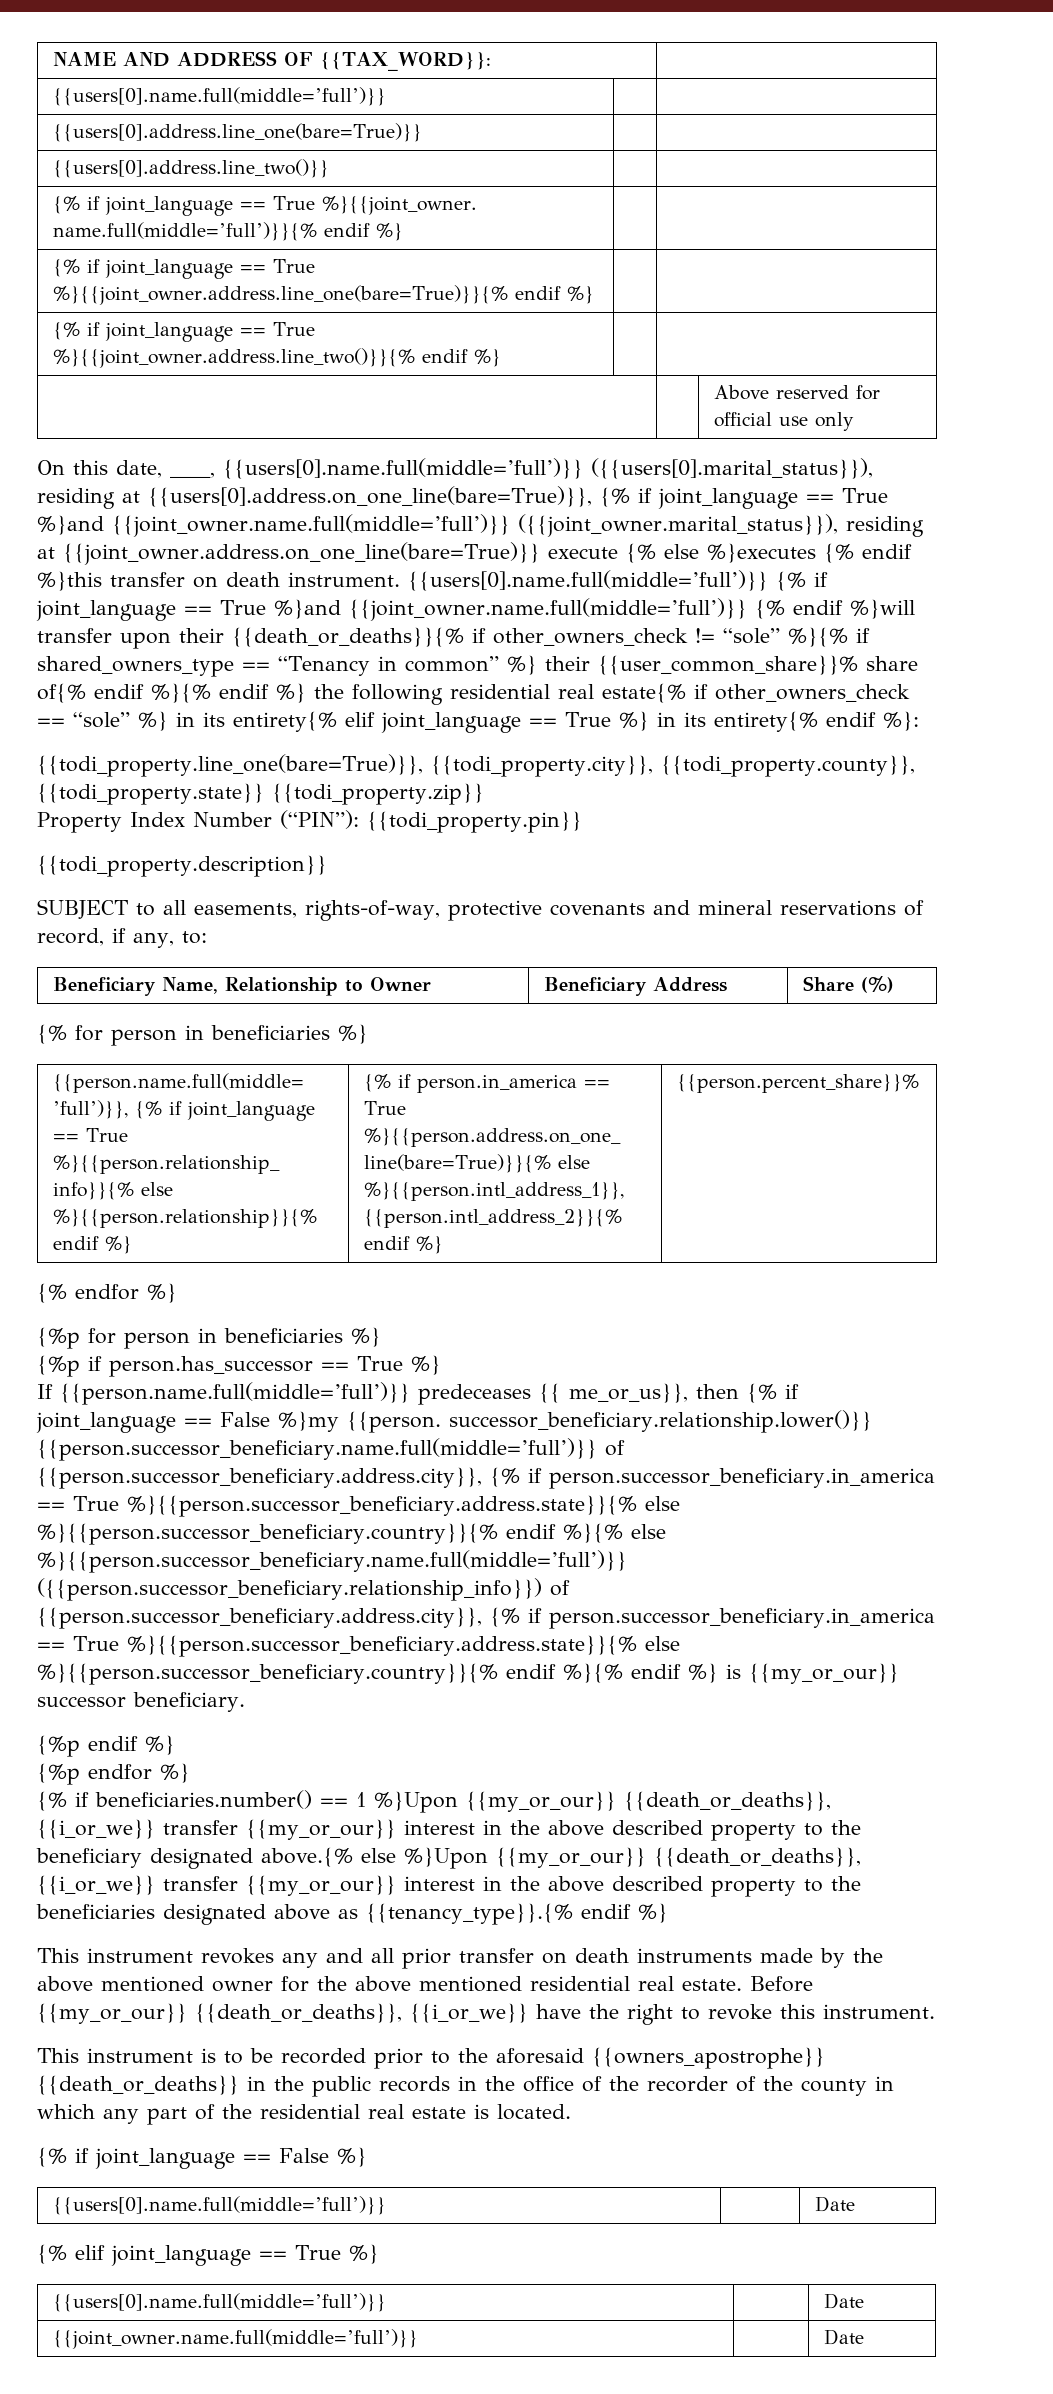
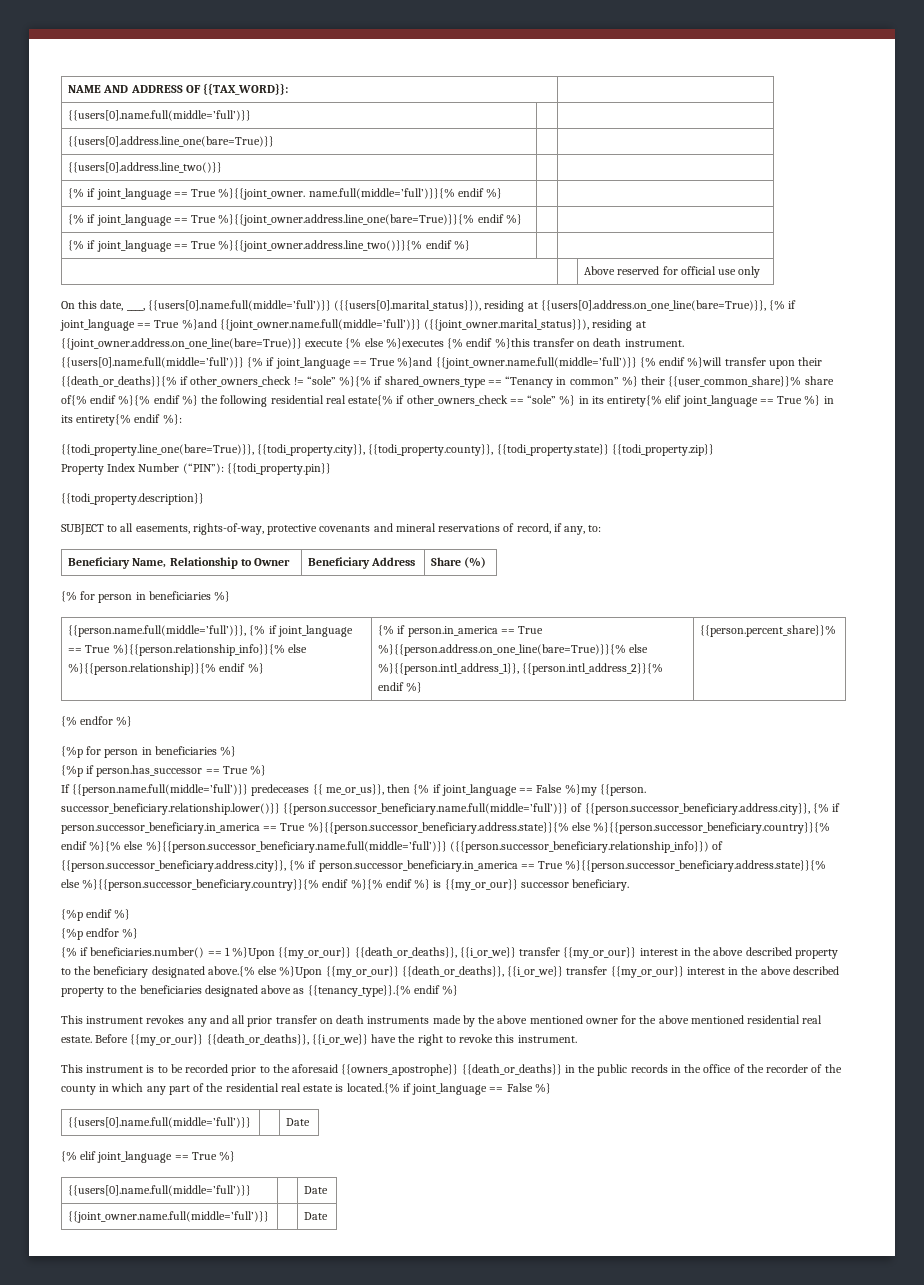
- This instrument is to be recorded prior to the aforesaid {{owners_apostrophe}} {{death_or_deaths}} in the public records in the office of the recorder of the county in which any part of the residential real estate is located.
- {% if joint_language == False %}
+ This instrument is to be recorded prior to the aforesaid {{owners_apostrophe}} {{death_or_deaths}} in the public records in the office of the recorder of the county in which any part of the residential real estate is located.{% if joint_language == False %}

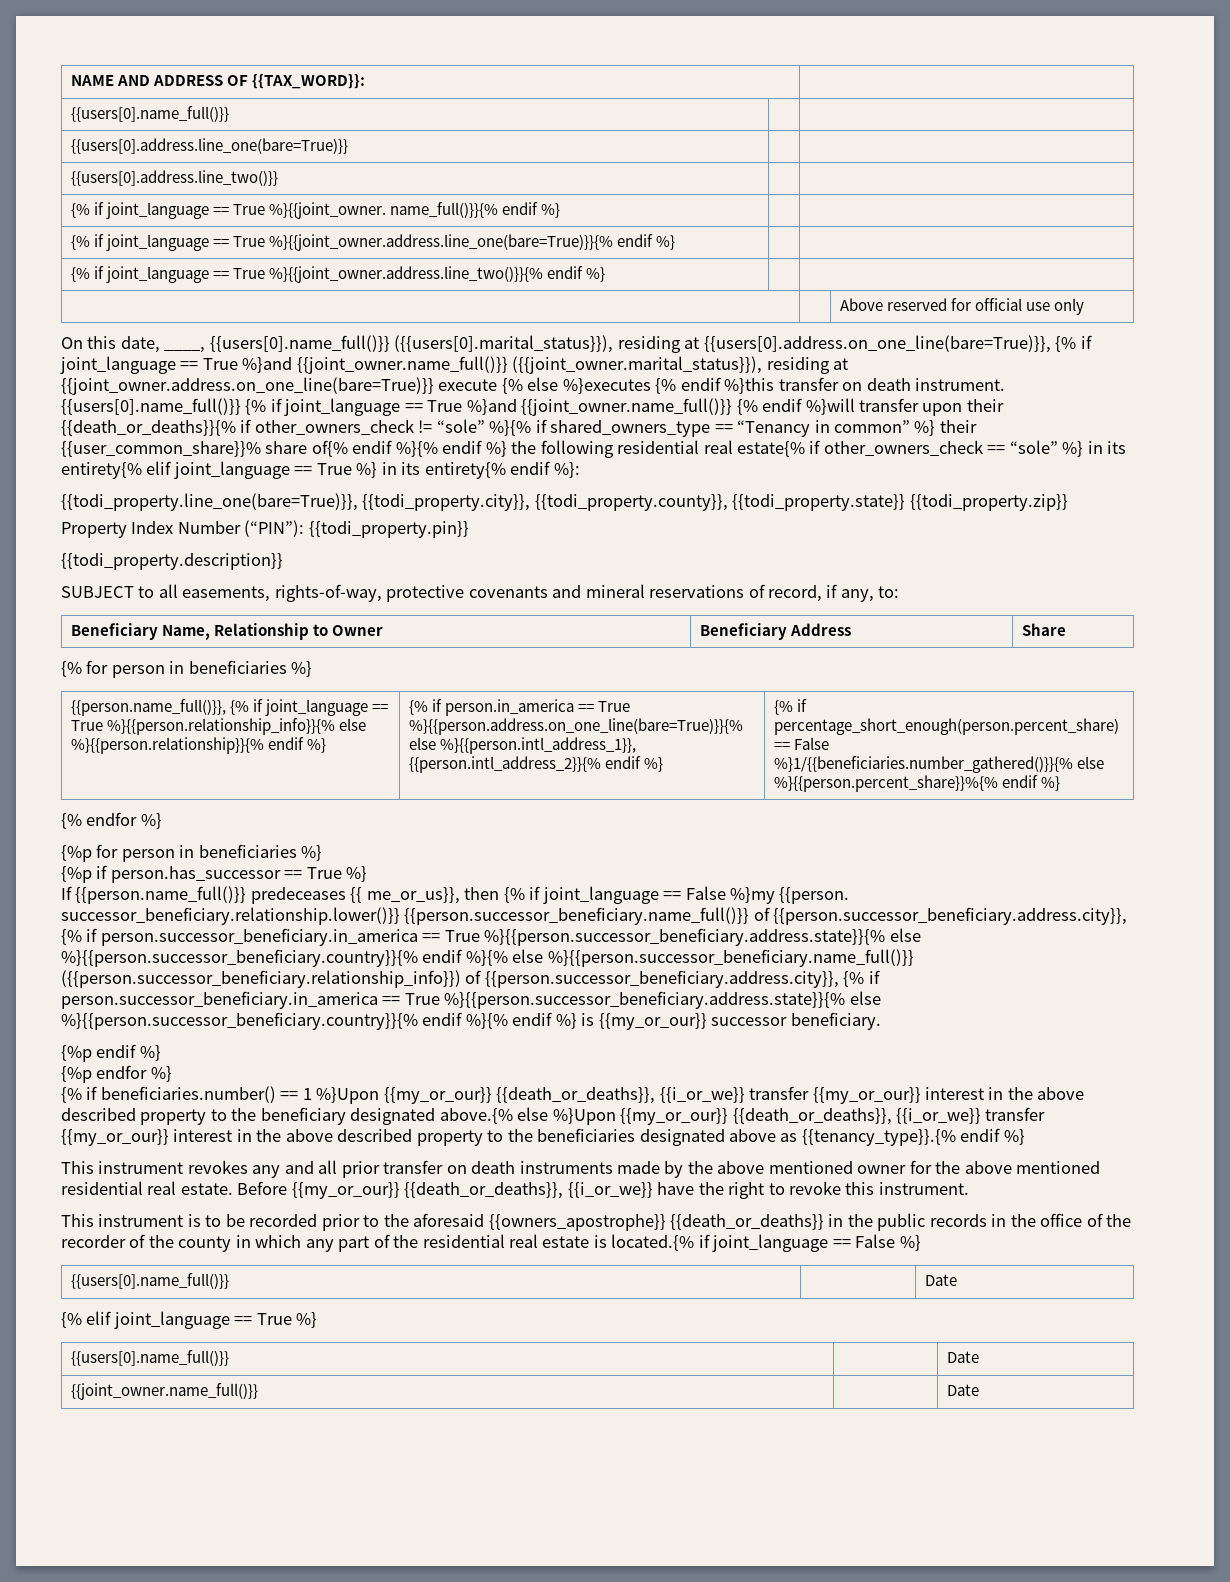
  NAME AND ADDRESS OF {{TAX_WORD}}: |
- {{users[0].name.full(middle=’full’)}} | |
+ {{users[0].name_full()}} | |
- {% if joint_language == True %}{{joint_owner. name.full(middle=’full’)}}{% endif %} | |
+ {% if joint_language == True %}{{joint_owner. name_full()}}{% endif %} | |
- On this date, ____, {{users[0].name.full(middle=’full’)}} ({{users[0].marital_status}}), residing at {{users[0].address.on_one_line(bare=True)}}, {% if joint_language == True %}and {{joint_owner.name.full(middle=’full’)}} ({{joint_owner.marital_status}}), residing at {{joint_owner.address.on_one_line(bare=True)}} execute {% else %}executes {% endif %}this transfer on death instrument.
+ On this date, ____, {{users[0].name_full()}} ({{users[0].marital_status}}), residing at {{users[0].address.on_one_line(bare=True)}}, {% if joint_language == True %}and {{joint_owner.name_full()}} ({{joint_owner.marital_status}}), residing at {{joint_owner.address.on_one_line(bare=True)}} execute {% else %}executes {% endif %}this transfer on death instrument.
- {{users[0].name.full(middle=’full’)}} {% if joint_language == True %}and {{joint_owner.name.full(middle=’full’)}} {% endif %}will transfer upon their {{death_or_deaths}}{% if other_owners_check != “sole” %}{% if shared_owners_type == “Tenancy in common” %} their {{user_common_share}}% share of{% endif %}{% endif %} the following residential real estate{% if other_owners_check == “sole” %} in its entirety{% elif joint_language == True %} in its entirety{% endif %}:
+ {{users[0].name_full()}} {% if joint_language == True %}and {{joint_owner.name_full()}} {% endif %}will transfer upon their {{death_or_deaths}}{% if other_owners_check != “sole” %}{% if shared_owners_type == “Tenancy in common” %} their {{user_common_share}}% share of{% endif %}{% endif %} the following residential real estate{% if other_owners_check == “sole” %} in its entirety{% elif joint_language == True %} in its entirety{% endif %}:
- Beneficiary Name, Relationship to Owner | Beneficiary Address | Share (%)
+ Beneficiary Name, Relationship to Owner | Beneficiary Address | Share
- {{person.name.full(middle=’full’)}}, {% if joint_language == True %}{{person.relationship_info}}{% else %}{{person.relationship}}{% endif %} | {% if person.in_america == True %}{{person.address.on_one_line(bare=True)}}{% else %}{{person.intl_address_1}}, {{person.intl_address_2}}{% endif %} | {{person.percent_share}}%
+ {{person.name_full()}}, {% if joint_language == True %}{{person.relationship_info}}{% else %}{{person.relationship}}{% endif %} | {% if person.in_america == True %}{{person.address.on_one_line(bare=True)}}{% else %}{{person.intl_address_1}}, {{person.intl_address_2}}{% endif %} | {% if percentage_short_enough(person.percent_share) == False %}1/{{beneficiaries.number_gathered()}}{% else %}{{person.percent_share}}%{% endif %}
- If {{person.name.full(middle=’full’)}} predeceases {{ me_or_us}}, then {% if joint_language == False %}my {{person. successor_beneficiary.relationship.lower()}} {{person.successor_beneficiary.name.full(middle=’full’)}} of {{person.successor_beneficiary.address.city}}, {% if person.successor_beneficiary.in_america == True %}{{person.successor_beneficiary.address.state}}{% else %}{{person.successor_beneficiary.country}}{% endif %}{% else %}{{person.successor_beneficiary.name.full(middle=’full’)}} ({{person.successor_beneficiary.relationship_info}}) of {{person.successor_beneficiary.address.city}}, {% if person.successor_beneficiary.in_america == True %}{{person.successor_beneficiary.address.state}}{% else %}{{person.successor_beneficiary.country}}{% endif %}{% endif %} is {{my_or_our}} successor beneficiary.
+ If {{person.name_full()}} predeceases {{ me_or_us}}, then {% if joint_language == False %}my {{person. successor_beneficiary.relationship.lower()}} {{person.successor_beneficiary.name_full()}} of {{person.successor_beneficiary.address.city}}, {% if person.successor_beneficiary.in_america == True %}{{person.successor_beneficiary.address.state}}{% else %}{{person.successor_beneficiary.country}}{% endif %}{% else %}{{person.successor_beneficiary.name_full()}} ({{person.successor_beneficiary.relationship_info}}) of {{person.successor_beneficiary.address.city}}, {% if person.successor_beneficiary.in_america == True %}{{person.successor_beneficiary.address.state}}{% else %}{{person.successor_beneficiary.country}}{% endif %}{% endif %} is {{my_or_our}} successor beneficiary.
  This instrument is to be recorded prior to the aforesaid {{owners_apostrophe}} {{death_or_deaths}} in the public records in the office of the recorder of the county in which any part of the residential real estate is located.{% if joint_language == False %}
- {{users[0].name.full(middle=’full’)}} | | Date
+ {{users[0].name_full()}} | | Date
  {% elif joint_language == True %}
- {{users[0].name.full(middle=’full’)}} | | Date
- {{joint_owner.name.full(middle=’full’)}} | | Date
+ {{users[0].name_full()}} | | Date
+ {{joint_owner.name_full()}} | | Date

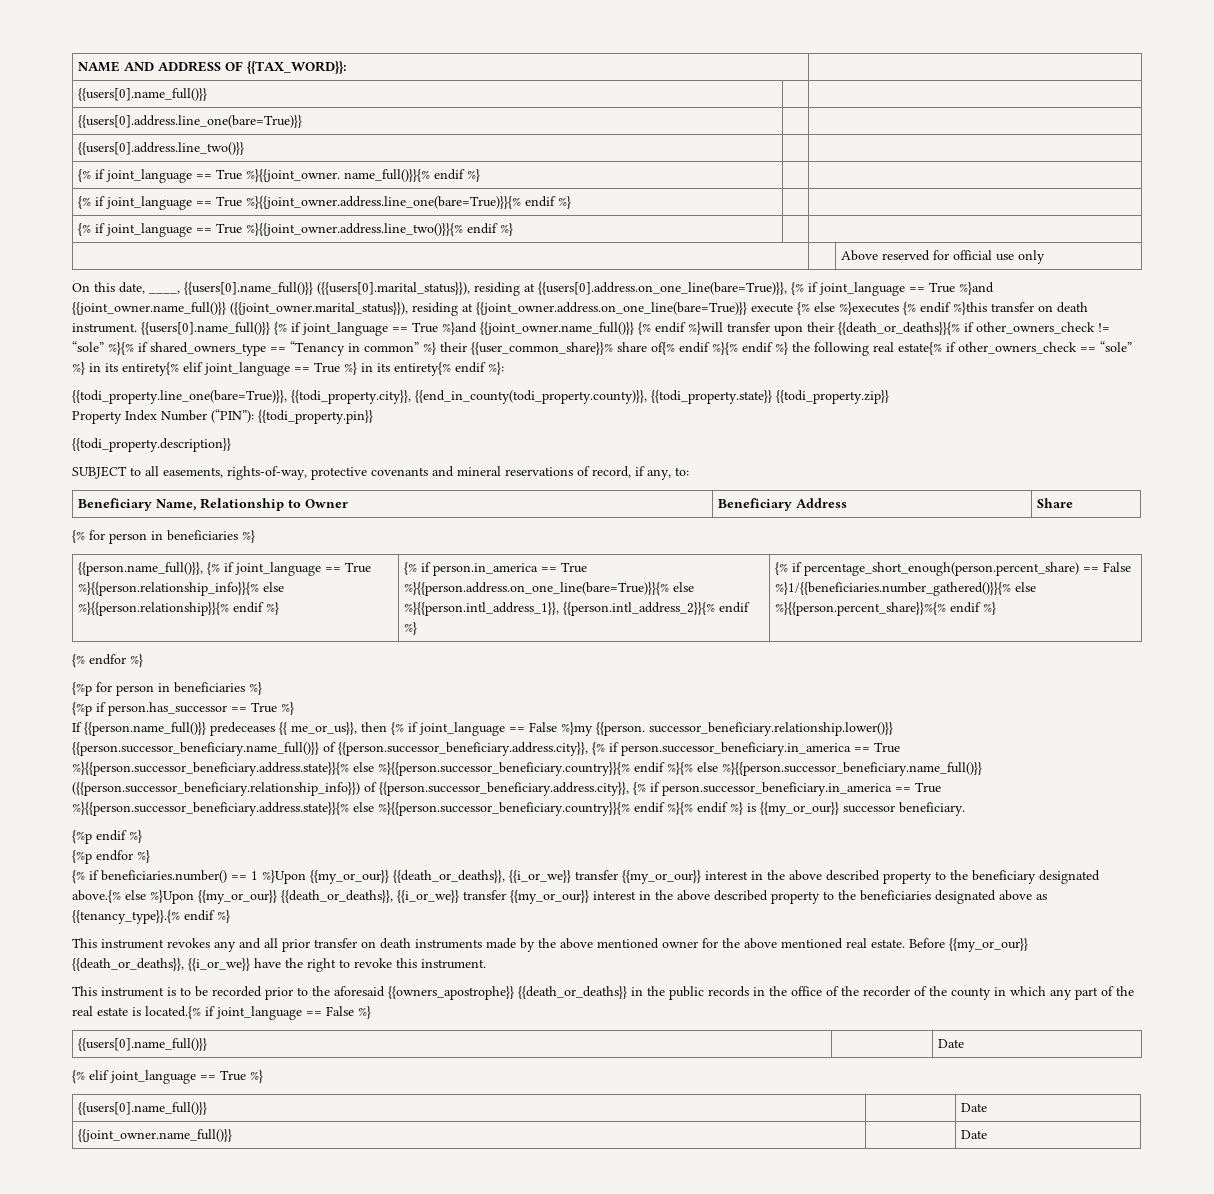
- {{users[0].name_full()}} {% if joint_language == True %}and {{joint_owner.name_full()}} {% endif %}will transfer upon their {{death_or_deaths}}{% if other_owners_check != “sole” %}{% if shared_owners_type == “Tenancy in common” %} their {{user_common_share}}% share of{% endif %}{% endif %} the following residential real estate{% if other_owners_check == “sole” %} in its entirety{% elif joint_language == True %} in its entirety{% endif %}:
+ {{users[0].name_full()}} {% if joint_language == True %}and {{joint_owner.name_full()}} {% endif %}will transfer upon their {{death_or_deaths}}{% if other_owners_check != “sole” %}{% if shared_owners_type == “Tenancy in common” %} their {{user_common_share}}% share of{% endif %}{% endif %} the following real estate{% if other_owners_check == “sole” %} in its entirety{% elif joint_language == True %} in its entirety{% endif %}:
- {{todi_property.line_one(bare=True)}}, {{todi_property.city}}, {{todi_property.county}}, {{todi_property.state}} {{todi_property.zip}}
+ {{todi_property.line_one(bare=True)}}, {{todi_property.city}}, {{end_in_county(todi_property.county)}}, {{todi_property.state}} {{todi_property.zip}}
- This instrument revokes any and all prior transfer on death instruments made by the above mentioned owner for the above mentioned residential real estate.
+ This instrument revokes any and all prior transfer on death instruments made by the above mentioned owner for the above mentioned real estate.
- This instrument is to be recorded prior to the aforesaid {{owners_apostrophe}} {{death_or_deaths}} in the public records in the office of the recorder of the county in which any part of the residential real estate is located.{% if joint_language == False %}
+ This instrument is to be recorded prior to the aforesaid {{owners_apostrophe}} {{death_or_deaths}} in the public records in the office of the recorder of the county in which any part of the real estate is located.{% if joint_language == False %}

